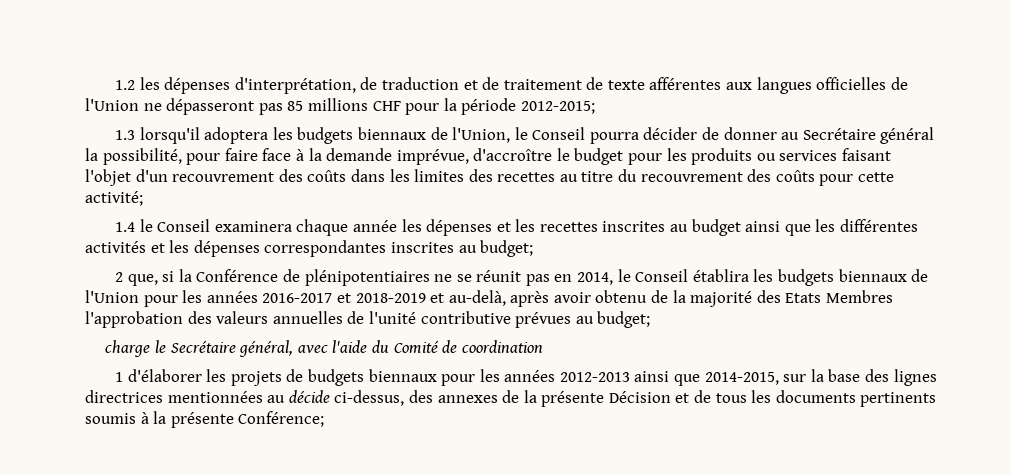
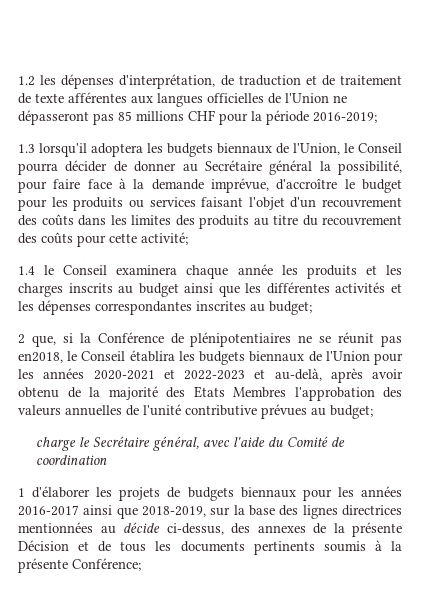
- 1.2 les dépenses d'interprétation, de traduction et de traitement de texte afférentes aux langues officielles de l'Union ne dépasseront pas 85 millions CHF pour la période 2012-2015;
+ 1.2 les dépenses d'interprétation, de traduction et de traitement de texte afférentes aux langues officielles de l'Union ne dépasseront pas 85 millions CHF pour la période 2016-2019;
- 1.3 lorsqu'il adoptera les budgets biennaux de l'Union, le Conseil pourra décider de donner au Secrétaire général la possibilité, pour faire face à la demande imprévue, d'accroître le budget pour les produits ou services faisant l'objet d'un recouvrement des coûts dans les limites des recettes au titre du recouvrement des coûts pour cette activité;
+ 1.3 lorsqu'il adoptera les budgets biennaux de l'Union, le Conseil pourra décider de donner au Secrétaire général la possibilité, pour faire face à la demande imprévue, d'accroître le budget pour les produits ou services faisant l'objet d'un recouvrement des coûts dans les limites des produits au titre du recouvrement des coûts pour cette activité;
- 1.4 le Conseil examinera chaque année les dépenses et les recettes inscrites au budget ainsi que les différentes activités et les dépenses correspondantes inscrites au budget;
+ 1.4 le Conseil examinera chaque année les produits et les charges inscrits au budget ainsi que les différentes activités et les dépenses correspondantes inscrites au budget;
- 2 que, si la Conférence de plénipotentiaires ne se réunit pas en 2014, le Conseil établira les budgets biennaux de l'Union pour les années 2016-2017 et 2018-2019 et au-delà, après avoir obtenu de la majorité des Etats Membres l'approbation des valeurs annuelles de l'unité contributive prévues au budget;
+ 2 que, si la Conférence de plénipotentiaires ne se réunit pas en2018, le Conseil établira les budgets biennaux de l'Union pour les années 2020-2021 et 2022-2023 et au-delà, après avoir obtenu de la majorité des Etats Membres l'approbation des valeurs annuelles de l'unité contributive prévues au budget;
- 1 d'élaborer les projets de budgets biennaux pour les années 2012-2013 ainsi que 2014-2015, sur la base des lignes directrices mentionnées au décide ci-dessus, des annexes de la présente Décision et de tous les documents pertinents soumis à la présente Conférence;
+ 1 d'élaborer les projets de budgets biennaux pour les années 2016-2017 ainsi que 2018-2019, sur la base des lignes directrices mentionnées au décide ci-dessus, des annexes de la présente Décision et de tous les documents pertinents soumis à la présente Conférence;

